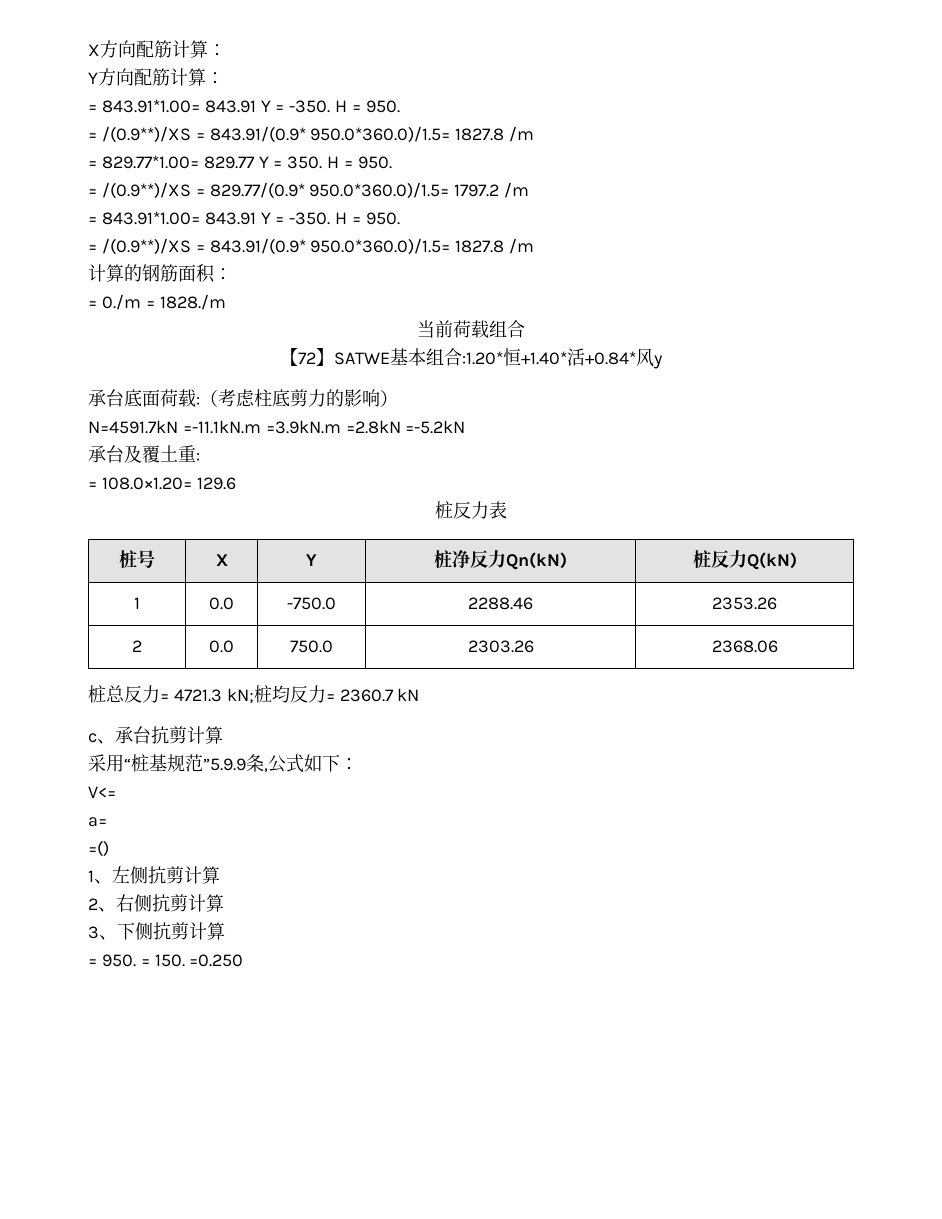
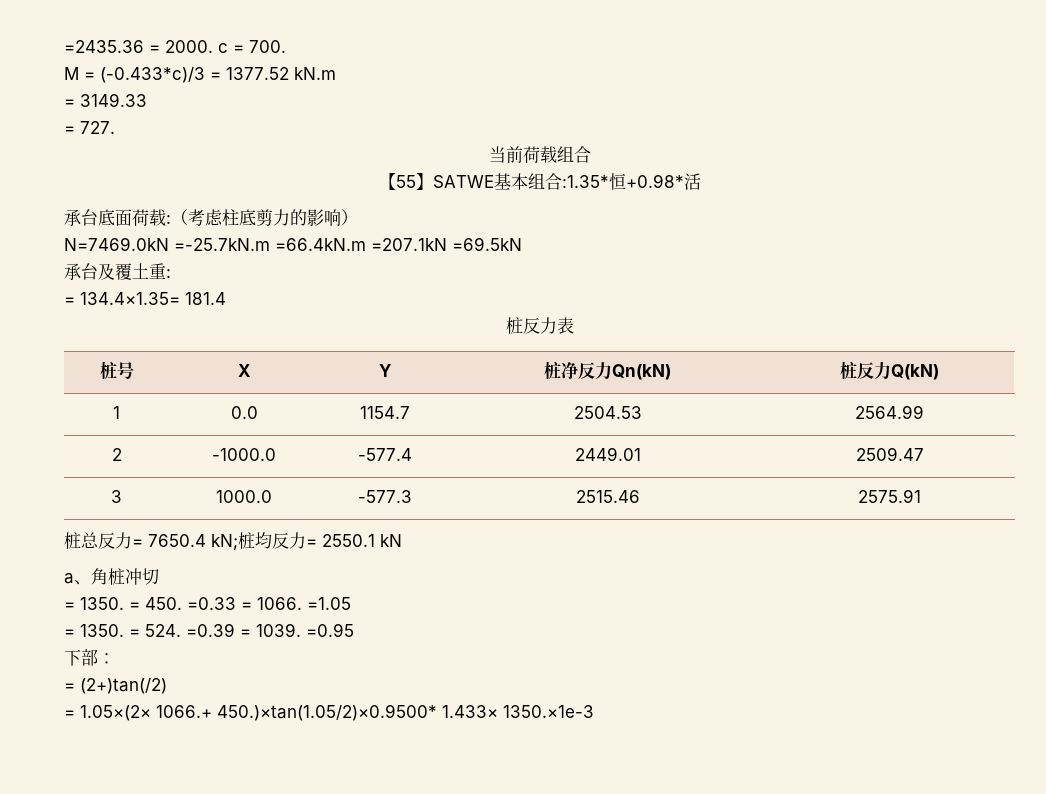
- X方向配筋计算：
- Y方向配筋计算：
- = 843.91*1.00= 843.91 Y = -350. H = 950.
- = /(0.9**)/XS = 843.91/(0.9* 950.0*360.0)/1.5= 1827.8 /m
- = 829.77*1.00= 829.77 Y = 350. H = 950.
- = /(0.9**)/XS = 829.77/(0.9* 950.0*360.0)/1.5= 1797.2 /m
- = 843.91*1.00= 843.91 Y = -350. H = 950.
- = /(0.9**)/XS = 843.91/(0.9* 950.0*360.0)/1.5= 1827.8 /m
- 计算的钢筋面积：
- = 0./m = 1828./m
+ =2435.36 = 2000. c = 700.
+ M = (-0.433*c)/3 = 1377.52 kN.m
+ = 3149.33
+ = 727.
- 【72】SATWE基本组合:1.20*恒+1.40*活+0.84*风y
+ 【55】SATWE基本组合:1.35*恒+0.98*活
- N=4591.7kN =-11.1kN.m =3.9kN.m =2.8kN =-5.2kN
+ N=7469.0kN =-25.7kN.m =66.4kN.m =207.1kN =69.5kN
- = 108.0×1.20= 129.6
+ = 134.4×1.35= 181.4
- 1 | 0.0 | -750.0 | 2288.46 | 2353.26
- 2 | 0.0 | 750.0 | 2303.26 | 2368.06
+ 1 | 0.0 | 1154.7 | 2504.53 | 2564.99
+ 2 | -1000.0 | -577.4 | 2449.01 | 2509.47
+ 3 | 1000.0 | -577.3 | 2515.46 | 2575.91
- 桩总反力= 4721.3 kN;桩均反力= 2360.7 kN
+ 桩总反力= 7650.4 kN;桩均反力= 2550.1 kN
- c、承台抗剪计算
- 采用“桩基规范”5.9.9条,公式如下：
- V<=
- a=
- =()
- 1、左侧抗剪计算
- 2、右侧抗剪计算
- 3、下侧抗剪计算
- = 950. = 150. =0.250
+ a、角桩冲切
+ = 1350. = 450. =0.33 = 1066. =1.05
+ = 1350. = 524. =0.39 = 1039. =0.95
+ 下部：
+ = (2+)tan(/2)
+ = 1.05×(2× 1066.+ 450.)×tan(1.05/2)×0.9500* 1.433× 1350.×1e-3

